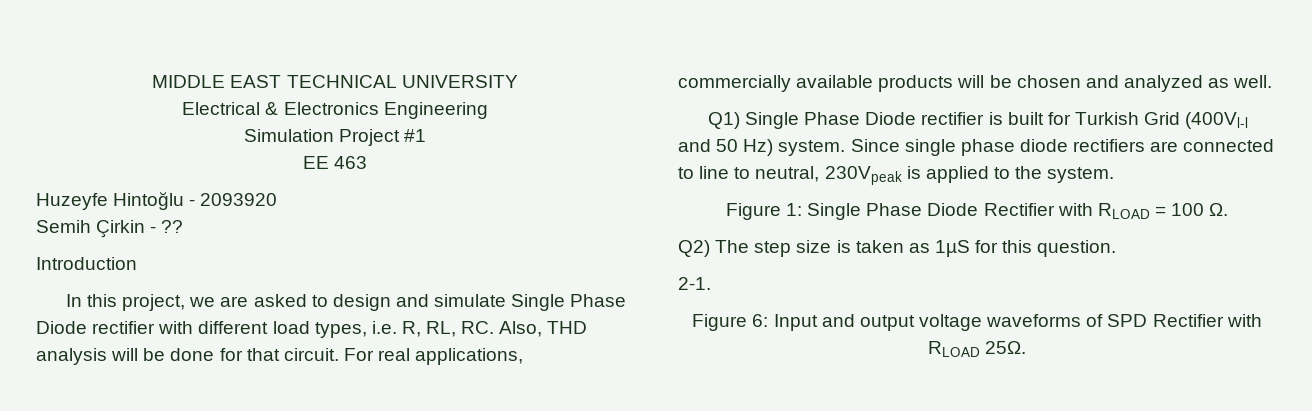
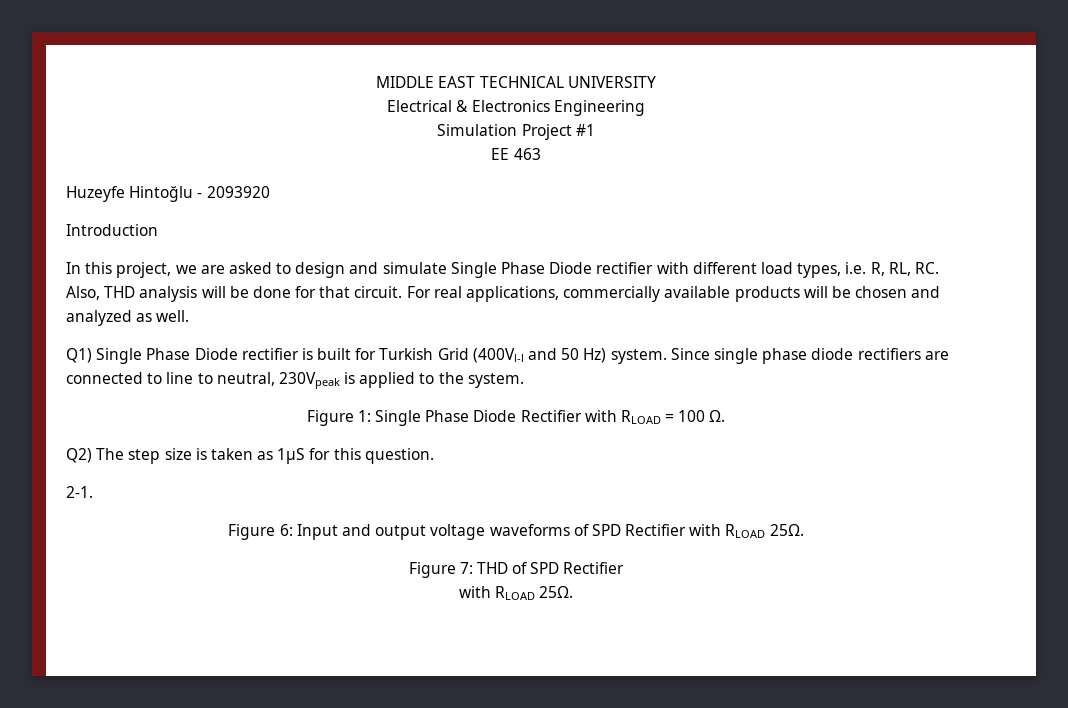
- Semih Çirkin - ??
+ Figure 7: THD of SPD Rectifier
+ with RLOAD 25Ω.

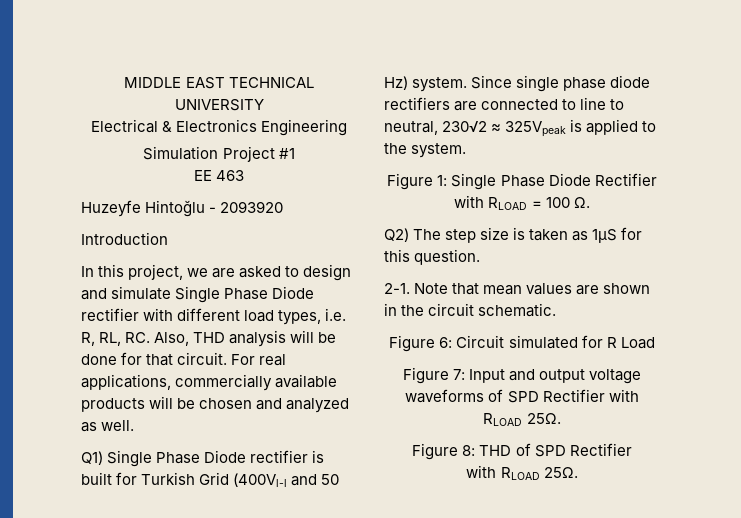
- Since single phase diode rectifiers are connected to line to neutral, 230Vpeak is applied to the system.
+ Since single phase diode rectifiers are connected to line to neutral, 230√2 ≈ 325Vpeak is applied to the system.
- 2-1.
- Figure 6: Input and output voltage waveforms of SPD Rectifier with RLOAD 25Ω.
+ 2-1. Note that mean values are shown in the circuit schematic.
+ Figure 6: Circuit simulated for R Load
+ Figure 7: Input and output voltage waveforms of SPD Rectifier with RLOAD 25Ω.
- Figure 7: THD of SPD Rectifier
+ Figure 8: THD of SPD Rectifier

